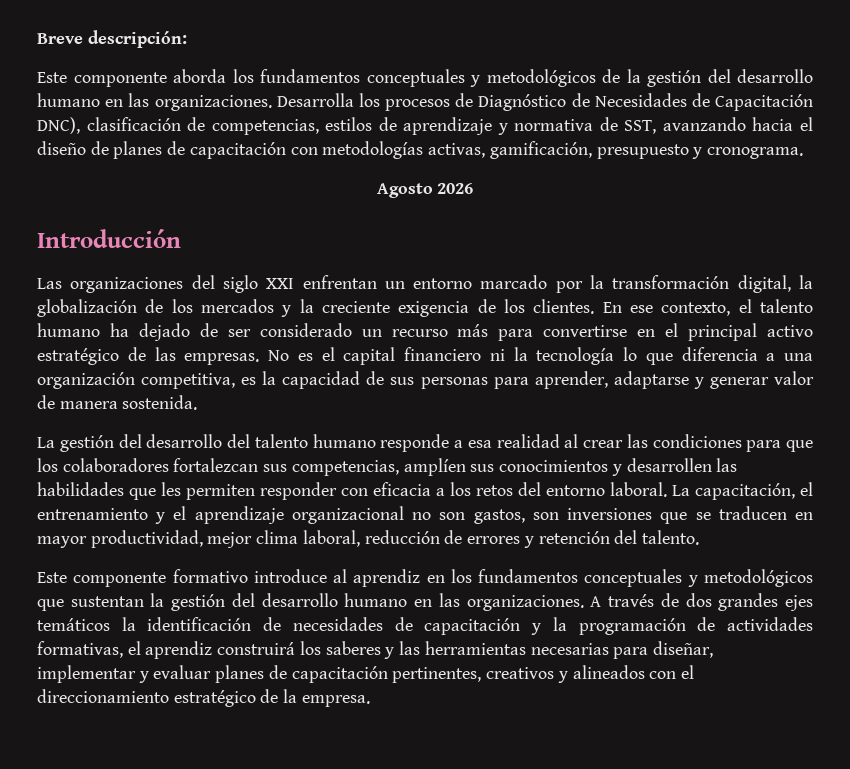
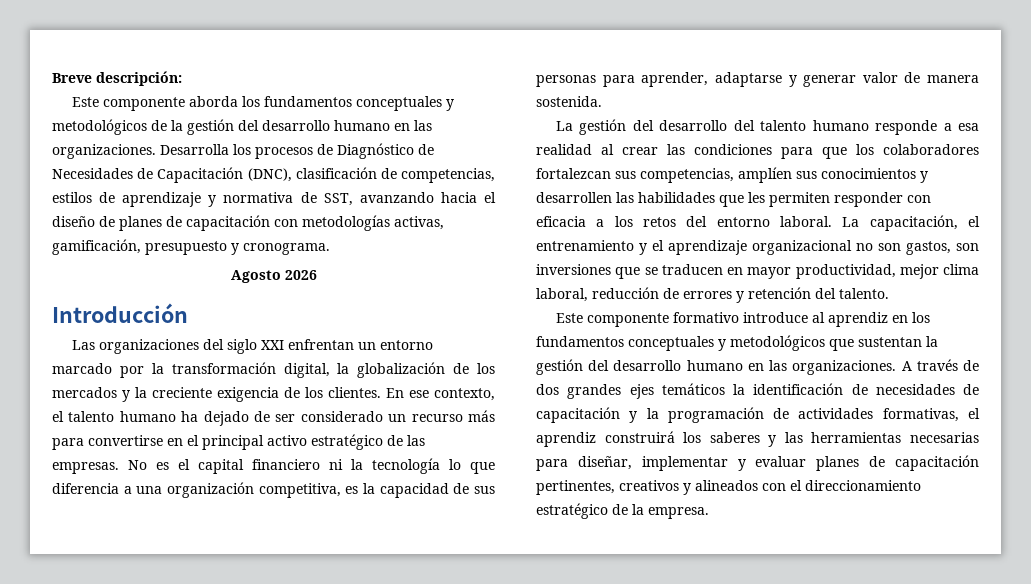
- Desarrolla los procesos de Diagnóstico de Necesidades de Capacitación DNC), clasificación de competencias, estilos de aprendizaje y normativa de SST, avanzando hacia el diseño de planes de capacitación con metodologías activas, gamificación, presupuesto y cronograma.
+ Desarrolla los procesos de Diagnóstico de Necesidades de Capacitación (DNC), clasificación de competencias, estilos de aprendizaje y normativa de SST, avanzando hacia el diseño de planes de capacitación con metodologías activas, gamificación, presupuesto y cronograma.

